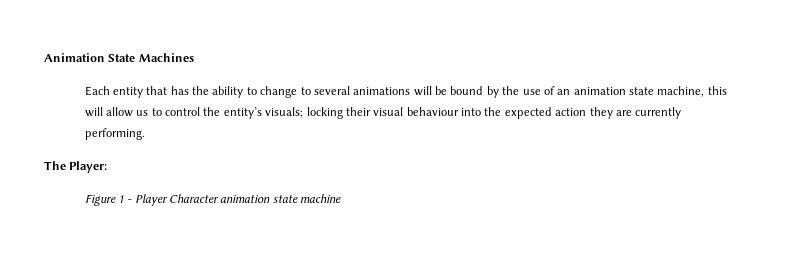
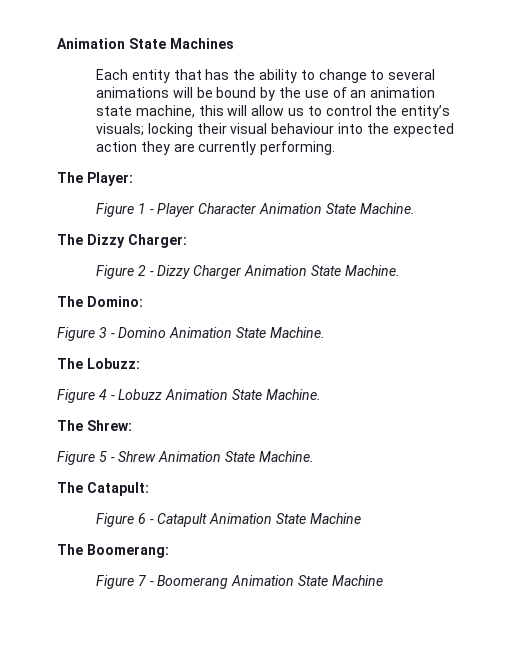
- Figure 1 - Player Character animation state machine
+ Figure 1 - Player Character Animation State Machine.
+ The Dizzy Charger:
+ Figure 2 - Dizzy Charger Animation State Machine.
+ The Domino:
+ Figure 3 - Domino Animation State Machine.
+ The Lobuzz:
+ Figure 4 - Lobuzz Animation State Machine.
+ The Shrew:
+ Figure 5 - Shrew Animation State Machine.
+ The Catapult:
+ Figure 6 - Catapult Animation State Machine
+ The Boomerang:
+ Figure 7 - Boomerang Animation State Machine

